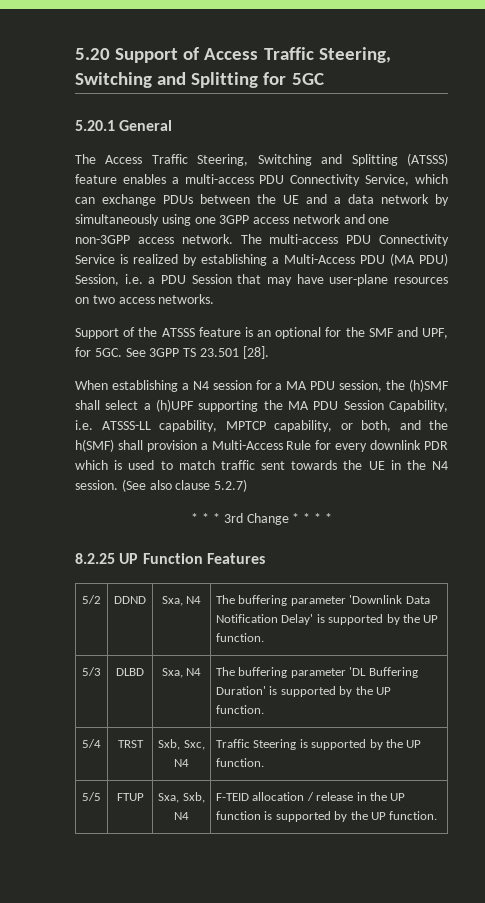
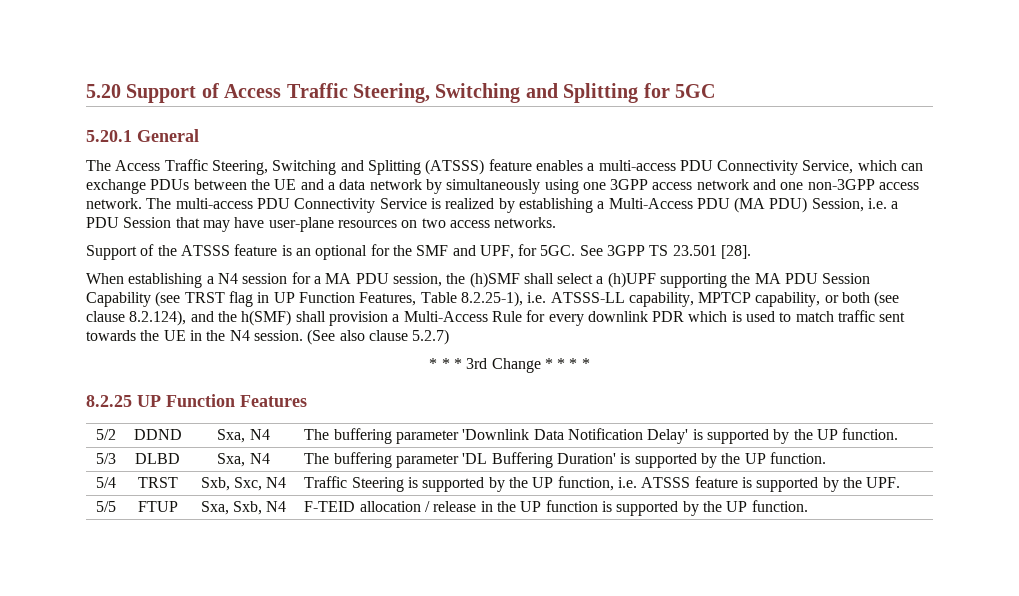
- When establishing a N4 session for a MA PDU session, the (h)SMF shall select a (h)UPF supporting the MA PDU Session Capability, i.e. ATSSS-LL capability, MPTCP capability, or both, and the h(SMF) shall provision a Multi-Access Rule for every downlink PDR which is used to match traffic sent towards the UE in the N4 session.
+ When establishing a N4 session for a MA PDU session, the (h)SMF shall select a (h)UPF supporting the MA PDU Session Capability (see TRST flag in UP Function Features, Table 8.2.25-1), i.e. ATSSS-LL capability, MPTCP capability, or both (see clause 8.2.124), and the h(SMF) shall provision a Multi-Access Rule for every downlink PDR which is used to match traffic sent towards the UE in the N4 session.
- 5/4 | TRST | Sxb, Sxc, N4 | Traffic Steering is supported by the UP function.
+ 5/4 | TRST | Sxb, Sxc, N4 | Traffic Steering is supported by the UP function, i.e. ATSSS feature is supported by the UPF.

